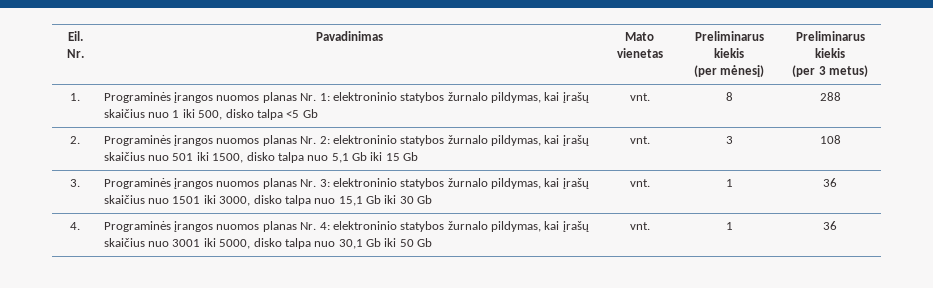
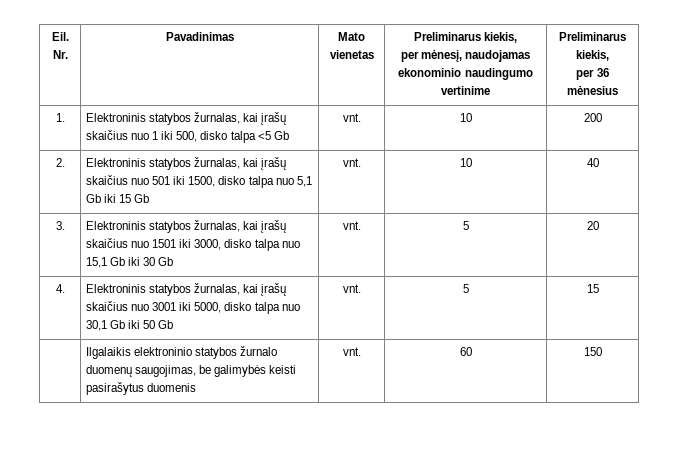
- Eil. Nr. | Pavadinimas | Mato vienetas | Preliminarus kiekis
- (per mėnesį) | Preliminarus kiekis
- (per 3 metus)
- 1. | Programinės įrangos nuomos planas Nr. 1: elektroninio statybos žurnalo pildymas, kai įrašų skaičius nuo 1 iki 500, disko talpa <5 Gb | vnt. | 8 | 288
+ Eil. Nr. | Pavadinimas | Mato vienetas | Preliminarus kiekis,
+ per mėnesį, naudojamas ekonominio naudingumo vertinime | Preliminarus kiekis,
+ per 36 mėnesius
+ 1. | Elektroninis statybos žurnalas, kai įrašų skaičius nuo 1 iki 500, disko talpa <5 Gb | vnt. | 10 | 200
- 2. | Programinės įrangos nuomos planas Nr. 2: elektroninio statybos žurnalo pildymas, kai įrašų skaičius nuo 501 iki 1500, disko talpa nuo 5,1 Gb iki 15 Gb | vnt. | 3 | 108
+ 2. | Elektroninis statybos žurnalas, kai įrašų skaičius nuo 501 iki 1500, disko talpa nuo 5,1 Gb iki 15 Gb | vnt. | 10 | 40
- 3. | Programinės įrangos nuomos planas Nr. 3: elektroninio statybos žurnalo pildymas, kai įrašų skaičius nuo 1501 iki 3000, disko talpa nuo 15,1 Gb iki 30 Gb | vnt. | 1 | 36
+ 3. | Elektroninis statybos žurnalas, kai įrašų skaičius nuo 1501 iki 3000, disko talpa nuo 15,1 Gb iki 30 Gb | vnt. | 5 | 20
- 4. | Programinės įrangos nuomos planas Nr. 4: elektroninio statybos žurnalo pildymas, kai įrašų skaičius nuo 3001 iki 5000, disko talpa nuo 30,1 Gb iki 50 Gb | vnt. | 1 | 36
+ 4. | Elektroninis statybos žurnalas, kai įrašų skaičius nuo 3001 iki 5000, disko talpa nuo 30,1 Gb iki 50 Gb | vnt. | 5 | 15
+ | Ilgalaikis elektroninio statybos žurnalo duomenų saugojimas, be galimybės keisti pasirašytus duomenis | vnt. | 60 | 150

